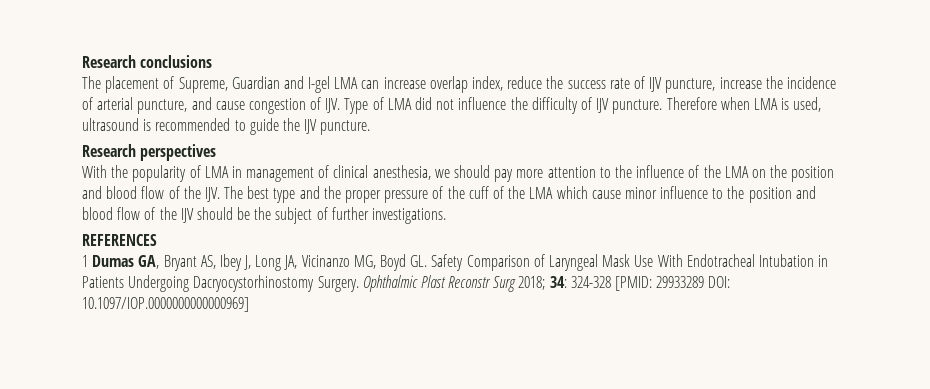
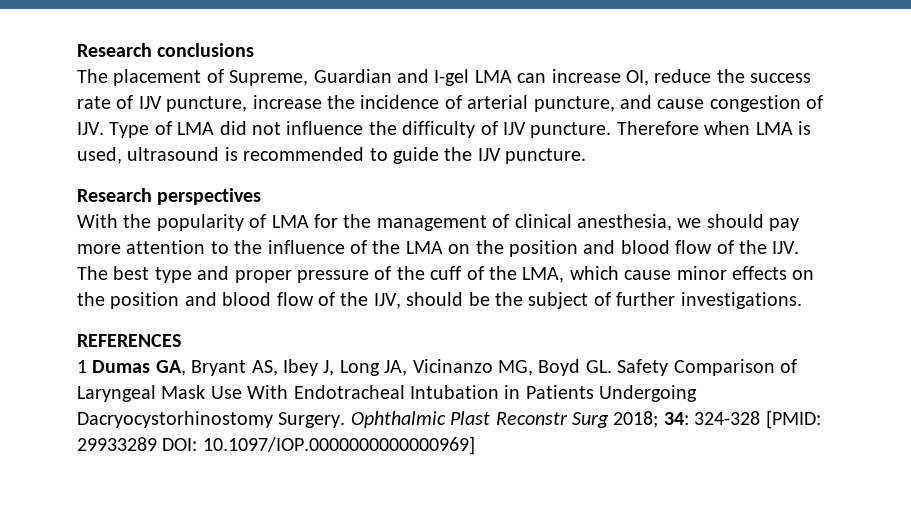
- The placement of Supreme, Guardian and I-gel LMA can increase overlap index, reduce the success rate of IJV puncture, increase the incidence of arterial puncture, and cause congestion of IJV. Type of LMA did not influence the difficulty of IJV puncture.
+ The placement of Supreme, Guardian and I-gel LMA can increase OI, reduce the success rate of IJV puncture, increase the incidence of arterial puncture, and cause congestion of IJV. Type of LMA did not influence the difficulty of IJV puncture.
- With the popularity of LMA in management of clinical anesthesia, we should pay more attention to the influence of the LMA on the position and blood flow of the IJV. The best type and the proper pressure of the cuff of the LMA which cause minor influence to the position and blood flow of the IJV should be the subject of further investigations.
+ With the popularity of LMA for the management of clinical anesthesia, we should pay more attention to the influence of the LMA on the position and blood flow of the IJV. The best type and proper pressure of the cuff of the LMA, which cause minor effects on the position and blood flow of the IJV, should be the subject of further investigations.

